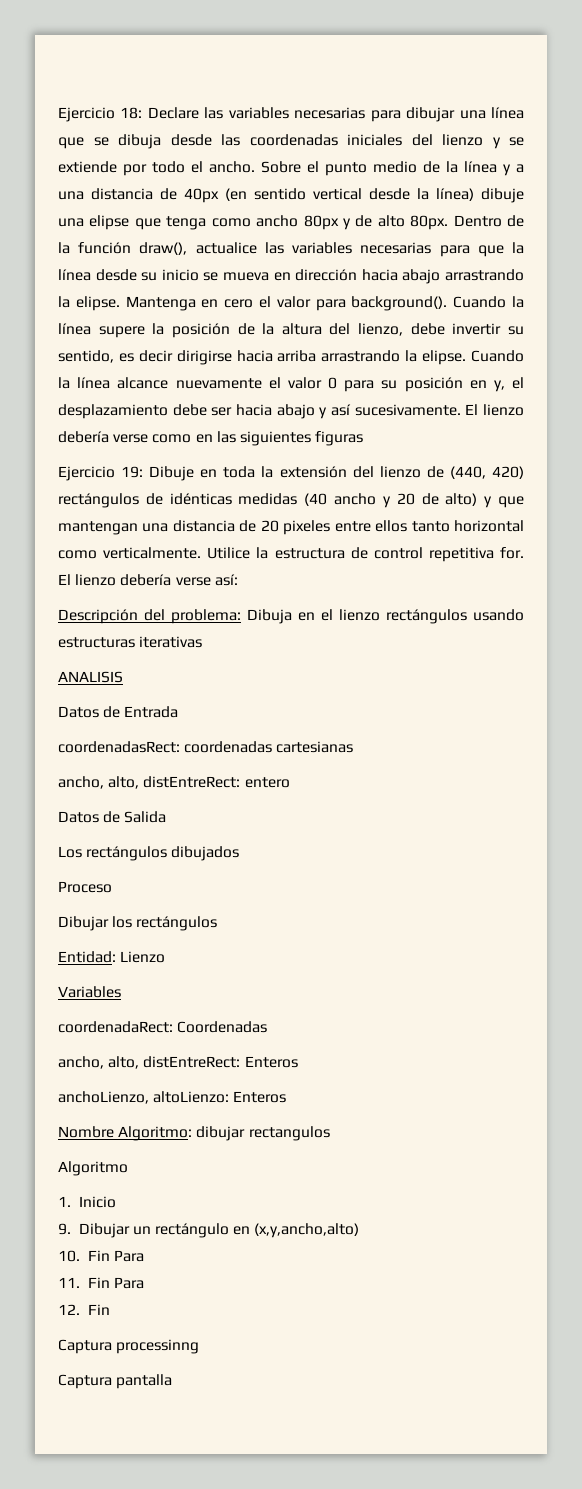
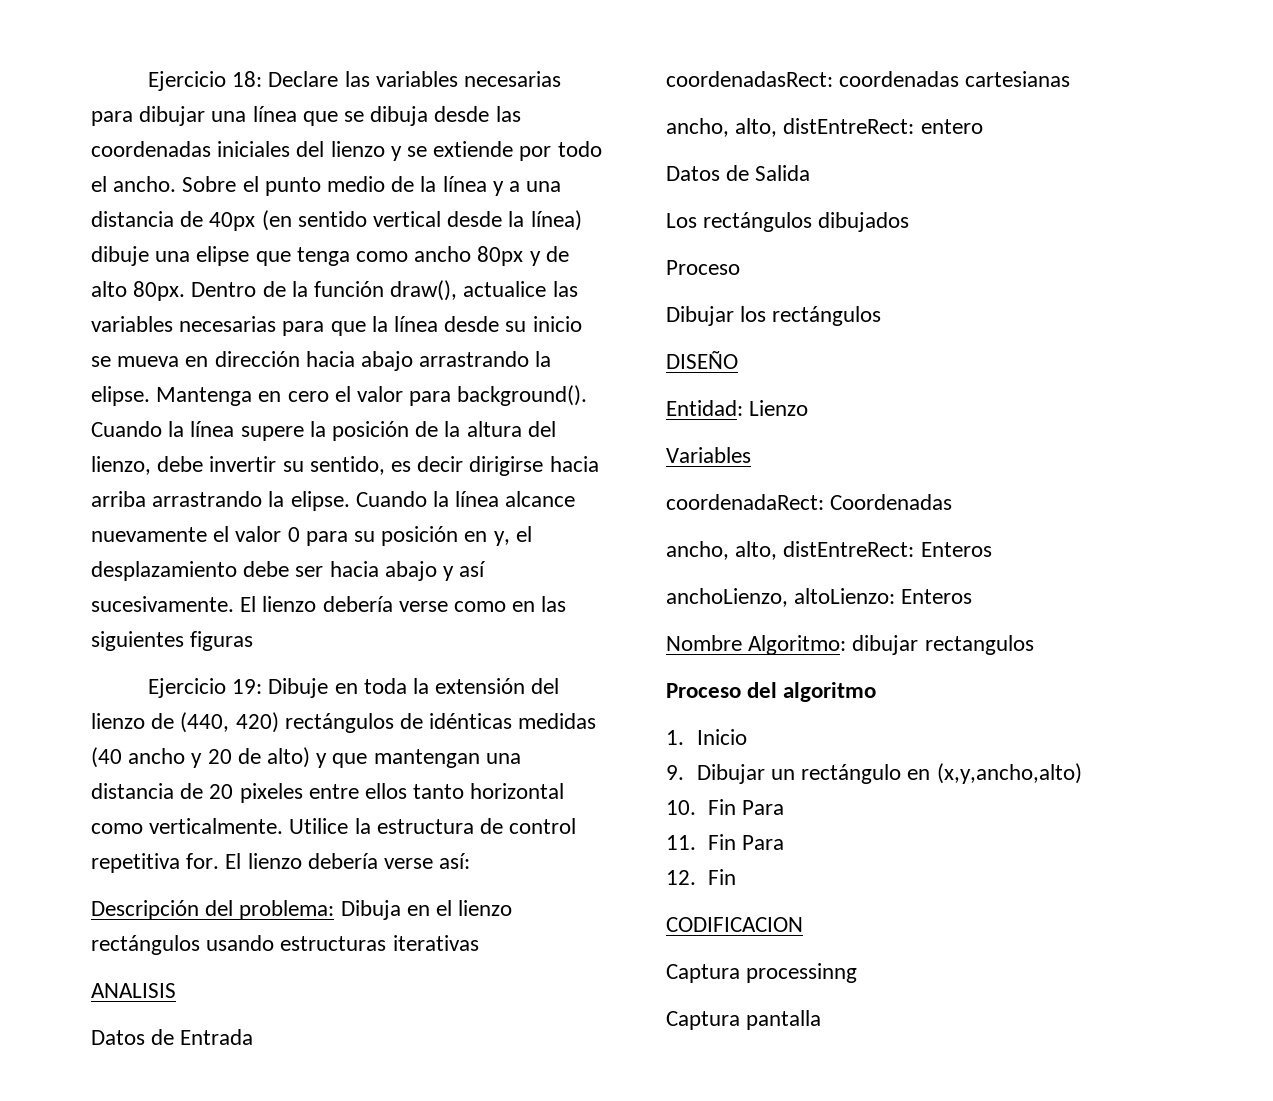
+ DISEÑO
- Algoritmo
+ Proceso del algoritmo
+ CODIFICACION

